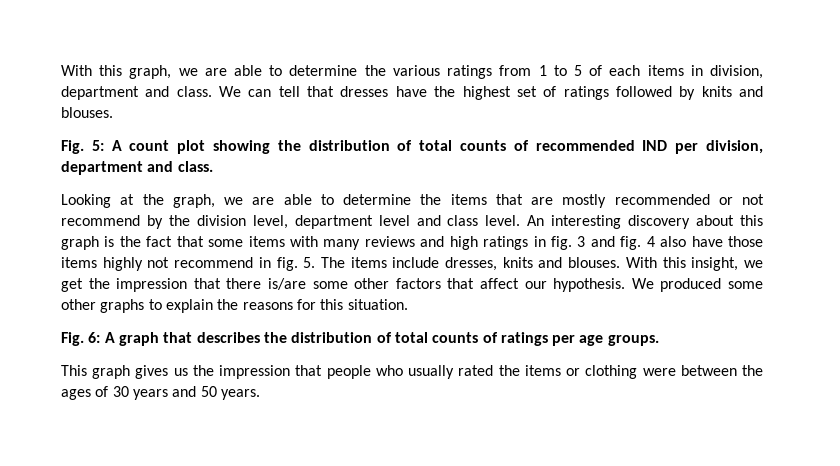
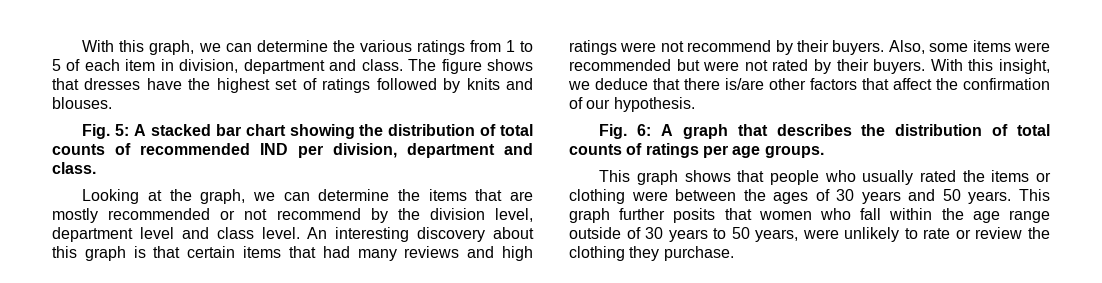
- With this graph, we are able to determine the various ratings from 1 to 5 of each items in division, department and class.
+ With this graph, we can determine the various ratings from 1 to 5 of each item in division, department and class.
- We can tell that dresses have the highest set of ratings followed by knits and blouses.
+ The figure shows that dresses have the highest set of ratings followed by knits and blouses.
- Fig. 5: A count plot showing the distribution of total counts of recommended IND per division, department and class.
+ Fig. 5: A stacked bar chart showing the distribution of total counts of recommended IND per division, department and class.
- Looking at the graph, we are able to determine the items that are mostly recommended or not recommend by the division level, department level and class level.
+ Looking at the graph, we can determine the items that are mostly recommended or not recommend by the division level, department level and class level.
- An interesting discovery about this graph is the fact that some items with many reviews and high ratings in fig. 3 and fig. 4 also have those items highly not recommend in fig. 5. The items include dresses, knits and blouses.
+ An interesting discovery about this graph is that certain items that had many reviews and high ratings were not recommend by their buyers. Also, some items were recommended but were not rated by their buyers.
- With this insight, we get the impression that there is/are some other factors that affect our hypothesis. We produced some other graphs to explain the reasons for this situation.
+ With this insight, we deduce that there is/are other factors that affect the confirmation of our hypothesis.
- This graph gives us the impression that people who usually rated the items or clothing were between the ages of 30 years and 50 years.
+ This graph shows that people who usually rated the items or clothing were between the ages of 30 years and 50 years.
+ This graph further posits that women who fall within the age range outside of 30 years to 50 years, were unlikely to rate or review the clothing they purchase.

